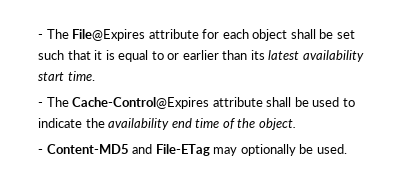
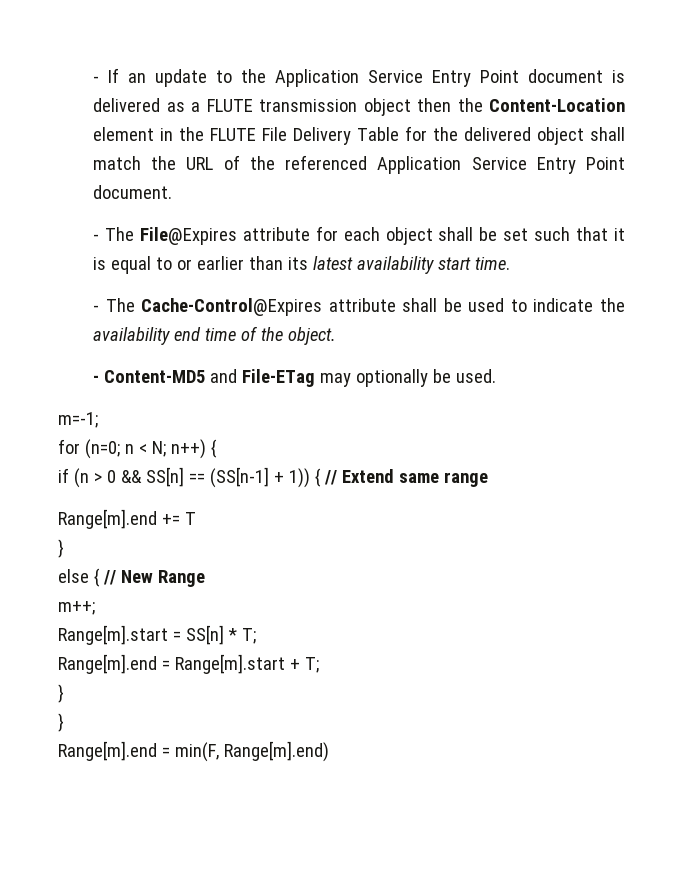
+ - If an update to the Application Service Entry Point document is delivered as a FLUTE transmission object then the Content-Location element in the FLUTE File Delivery Table for the delivered object shall match the URL of the referenced Application Service Entry Point document.
+ m=-1;
+ for (n=0; n < N; n++) {
+ if (n > 0 && SS[n] == (SS[n-1] + 1)) { // Extend same range
+ Range[m].end += T
+ }
+ else { // New Range
+ m++;
+ Range[m].start = SS[n] * T;
+ Range[m].end = Range[m].start + T;
+ }
+ }
+ Range[m].end = min(F, Range[m].end)

